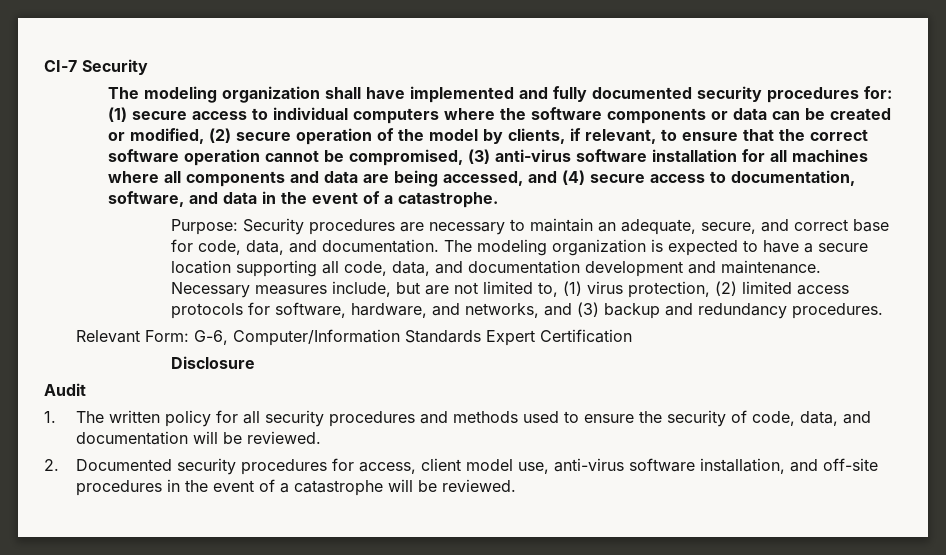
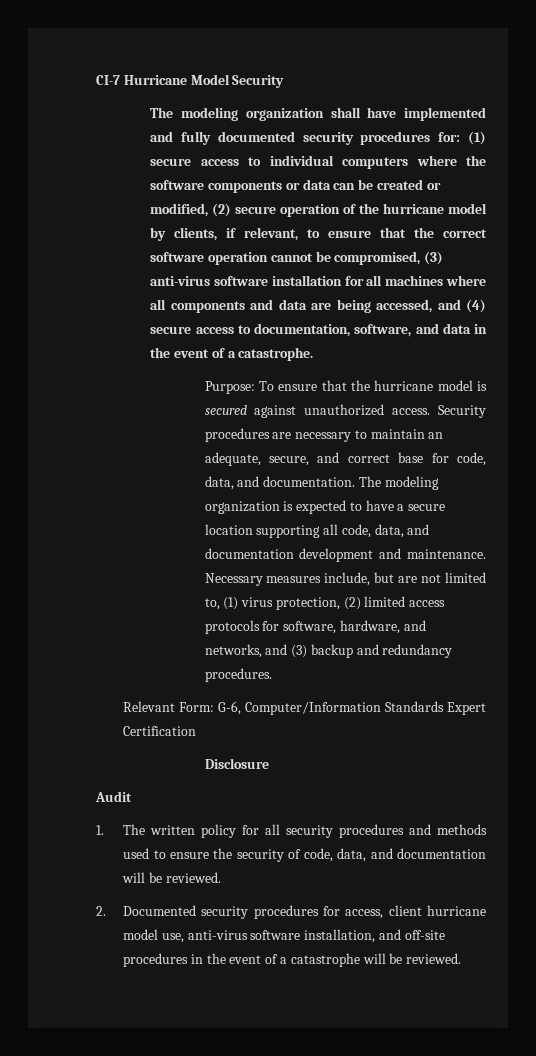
- CI-7 Security
+ CI-7 Hurricane Model Security
- (1) secure access to individual computers where the software components or data can be created or modified, (2) secure operation of the model by clients, if relevant, to ensure that the correct software operation cannot be compromised, (3) anti-virus software installation for all machines where all components and data are being accessed, and (4) secure access to documentation, software, and data in the event of a catastrophe.
+ (1) secure access to individual computers where the software components or data can be created or modified, (2) secure operation of the hurricane model by clients, if relevant, to ensure that the correct software operation cannot be compromised, (3) anti-virus software installation for all machines where all components and data are being accessed, and (4) secure access to documentation, software, and data in the event of a catastrophe.
- Purpose: Security procedures are necessary to maintain an adequate, secure, and correct base for code, data, and documentation.
+ Purpose: To ensure that the hurricane model is secured against unauthorized access. Security procedures are necessary to maintain an adequate, secure, and correct base for code, data, and documentation.
- 2. Documented security procedures for access, client model use, anti-virus software installation, and off-site procedures in the event of a catastrophe will be reviewed.
+ 2. Documented security procedures for access, client hurricane model use, anti-virus software installation, and off-site procedures in the event of a catastrophe will be reviewed.

